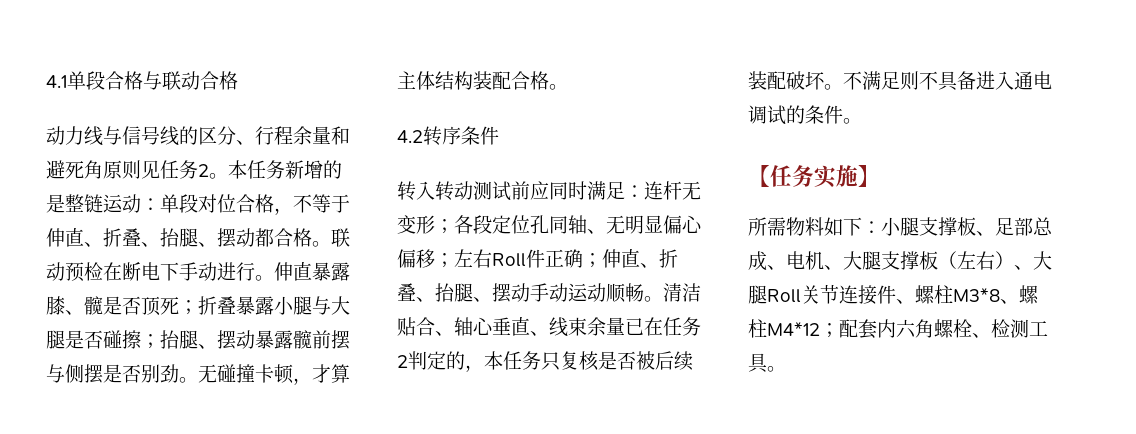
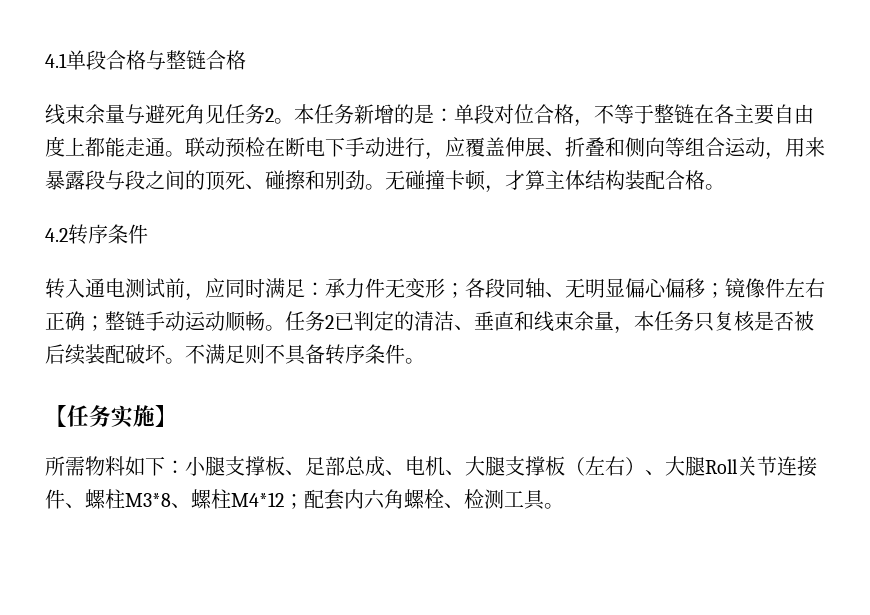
- 4.1单段合格与联动合格
+ 4.1单段合格与整链合格
- 动力线与信号线的区分、行程余量和避死角原则见任务2。
+ 线束余量与避死角见任务2。
- 本任务新增的是整链运动：单段对位合格，不等于伸直、折叠、抬腿、摆动都合格。
+ 本任务新增的是：单段对位合格，不等于整链在各主要自由度上都能走通。
- 联动预检在断电下手动进行。伸直暴露膝、髋是否顶死；折叠暴露小腿与大腿是否碰擦；抬腿、摆动暴露髋前摆与侧摆是否别劲。
+ 联动预检在断电下手动进行，应覆盖伸展、折叠和侧向等组合运动，用来暴露段与段之间的顶死、碰擦和别劲。
- 转入转动测试前应同时满足：连杆无变形；各段定位孔同轴、无明显偏心偏移；左右Roll件正确；伸直、折叠、抬腿、摆动手动运动顺畅。清洁贴合、轴心垂直、线束余量已在任务2判定的，本任务只复核是否被后续装配破坏。
+ 转入通电测试前，应同时满足：承力件无变形；各段同轴、无明显偏心偏移；镜像件左右正确；整链手动运动顺畅。任务2已判定的清洁、垂直和线束余量，本任务只复核是否被后续装配破坏。
- 不满足则不具备进入通电调试的条件。
+ 不满足则不具备转序条件。

